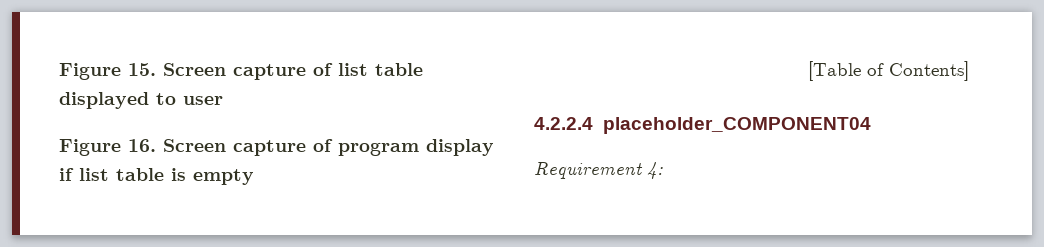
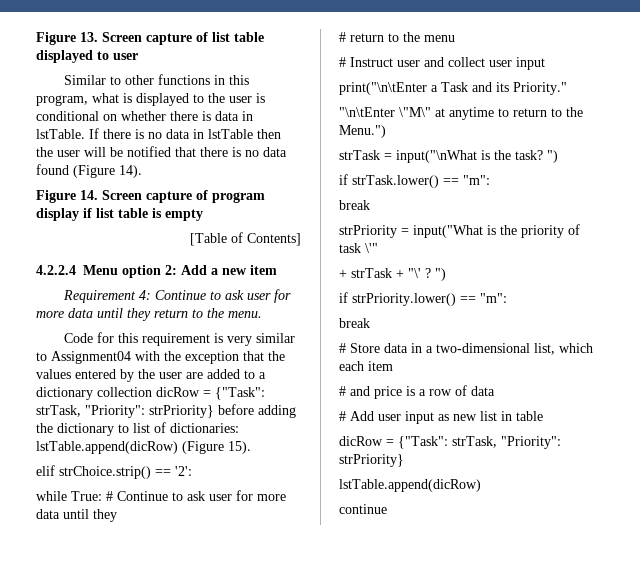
- Figure 15. Screen capture of list table displayed to user
+ Figure 13. Screen capture of list table displayed to user
- Figure 16. Screen capture of program display if list table is empty
+ Similar to other functions in this program, what is displayed to the user is conditional on whether there is data in lstTable. If there is no data in lstTable then the user will be notified that there is no data found (Figure 14).
+ Figure 14. Screen capture of program display if list table is empty
- 4.2.2.4 placeholder_COMPONENT04
- Requirement 4:
+ 4.2.2.4 Menu option 2: Add a new item
+ Requirement 4: Continue to ask user for more data until they return to the menu.
+ Code for this requirement is very similar to Assignment04 with the exception that the values entered by the user are added to a dictionary collection dicRow = {"Task": strTask, "Priority": strPriority} before adding the dictionary to list of dictionaries: lstTable.append(dicRow) (Figure 15).
+ elif strChoice.strip() == '2':
+ while True: # Continue to ask user for more data until they
+ # return to the menu
+ # Instruct user and collect user input
+ print("\n\tEnter a Task and its Priority."
+ "\n\tEnter \"M\" at anytime to return to the Menu.")
+ strTask = input("\nWhat is the task? ")
+ if strTask.lower() == "m":
+ break
+ strPriority = input("What is the priority of task \'"
+ + strTask + "\' ? ")
+ if strPriority.lower() == "m":
+ break
+ # Store data in a two-dimensional list, which each item
+ # and price is a row of data
+ # Add user input as new list in table
+ dicRow = {"Task": strTask, "Priority": strPriority}
+ lstTable.append(dicRow)
+ continue

